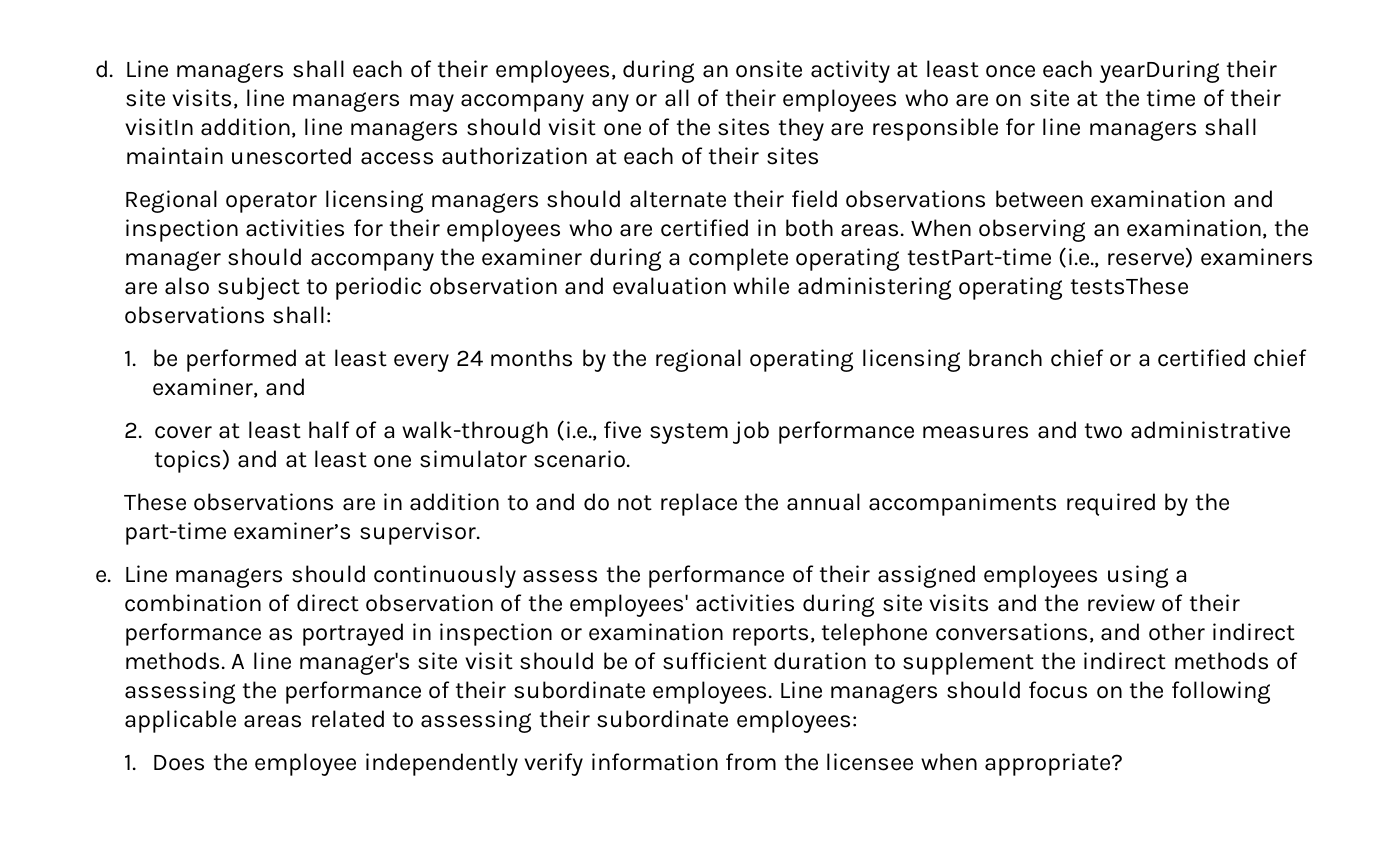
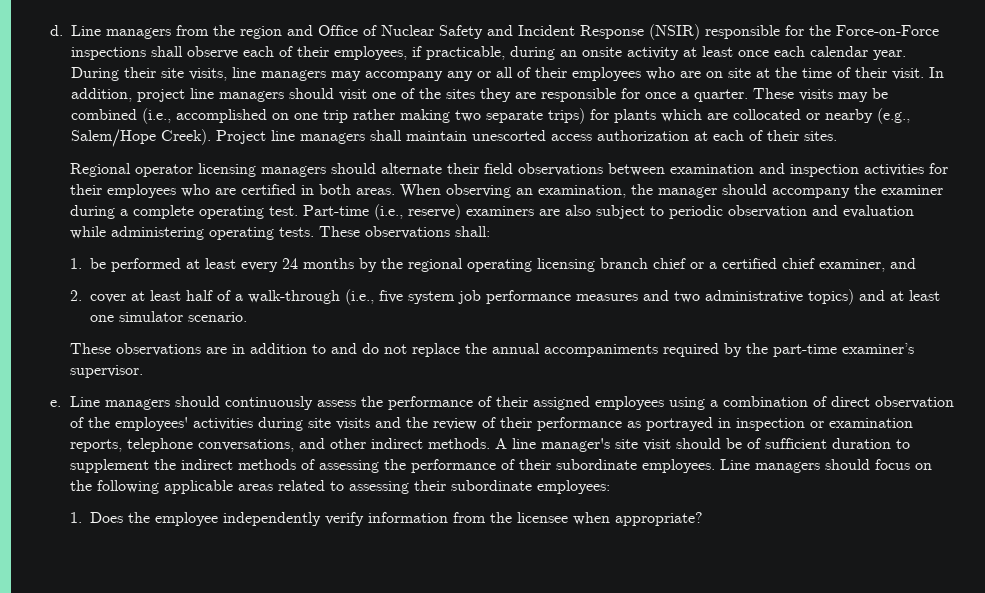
- Line managers shall each of their employees, during an onsite activity at least once each yearDuring their site visits, line managers may accompany any or all of their employees who are on site at the time of their visitIn addition, line managers should visit one of the sites they are responsible for line managers shall maintain unescorted access authorization at each of their sites
+ Line managers from the region and Office of Nuclear Safety and Incident Response (NSIR) responsible for the Force-on-Force inspections shall observe each of their employees, if practicable, during an onsite activity at least once each calendar year. During their site visits, line managers may accompany any or all of their employees who are on site at the time of their visit. In addition, project line managers should visit one of the sites they are responsible for once a quarter. These visits may be combined (i.e., accomplished on one trip rather making two separate trips) for plants which are collocated or nearby (e.g., Salem/Hope Creek). Project line managers shall maintain unescorted access authorization at each of their sites.
- When observing an examination, the manager should accompany the examiner during a complete operating testPart-time (i.e., reserve) examiners are also subject to periodic observation and evaluation while administering operating testsThese observations shall:
+ When observing an examination, the manager should accompany the examiner during a complete operating test. Part-time (i.e., reserve) examiners are also subject to periodic observation and evaluation while administering operating tests. These observations shall:

